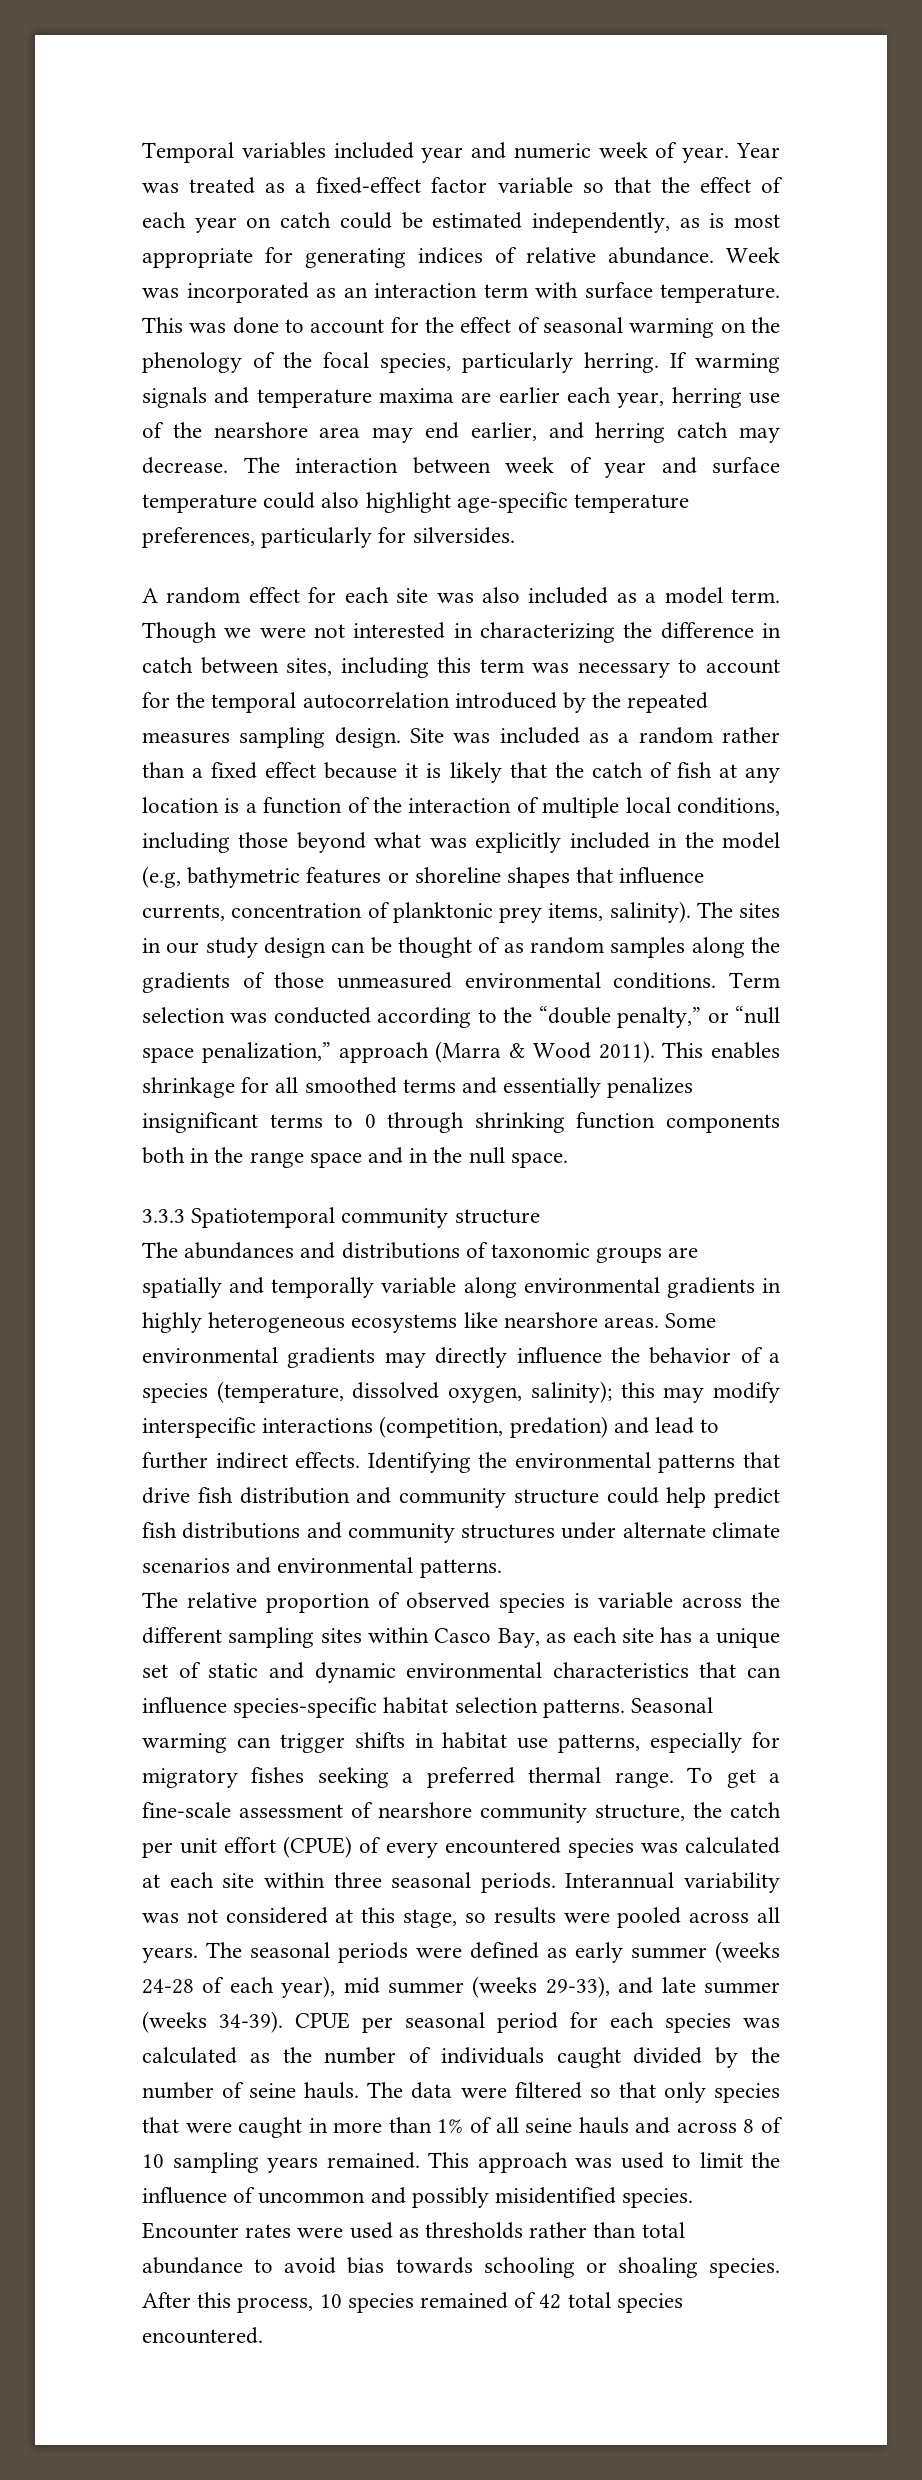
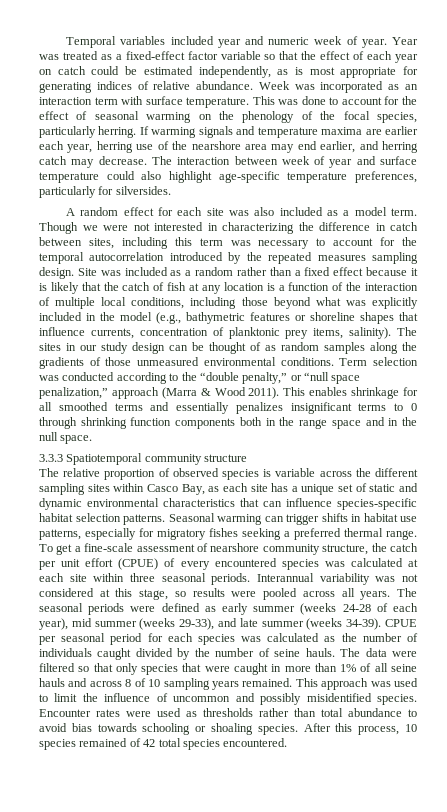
- Site was included as a random rather than a fixed effect because it is likely that the catch of fish at any location is a function of the interaction of multiple local conditions, including those beyond what was explicitly included in the model (e.g, bathymetric features or shoreline shapes that influence currents, concentration of planktonic prey items, salinity).
+ Site was included as a random rather than a fixed effect because it is likely that the catch of fish at any location is a function of the interaction of multiple local conditions, including those beyond what was explicitly included in the model (e.g., bathymetric features or shoreline shapes that influence currents, concentration of planktonic prey items, salinity).
- The abundances and distributions of taxonomic groups are spatially and temporally variable along environmental gradients in highly heterogeneous ecosystems like nearshore areas. Some environmental gradients may directly influence the behavior of a species (temperature, dissolved oxygen, salinity); this may modify interspecific interactions (competition, predation) and lead to further indirect effects. Identifying the environmental patterns that drive fish distribution and community structure could help predict fish distributions and community structures under alternate climate scenarios and environmental patterns.

